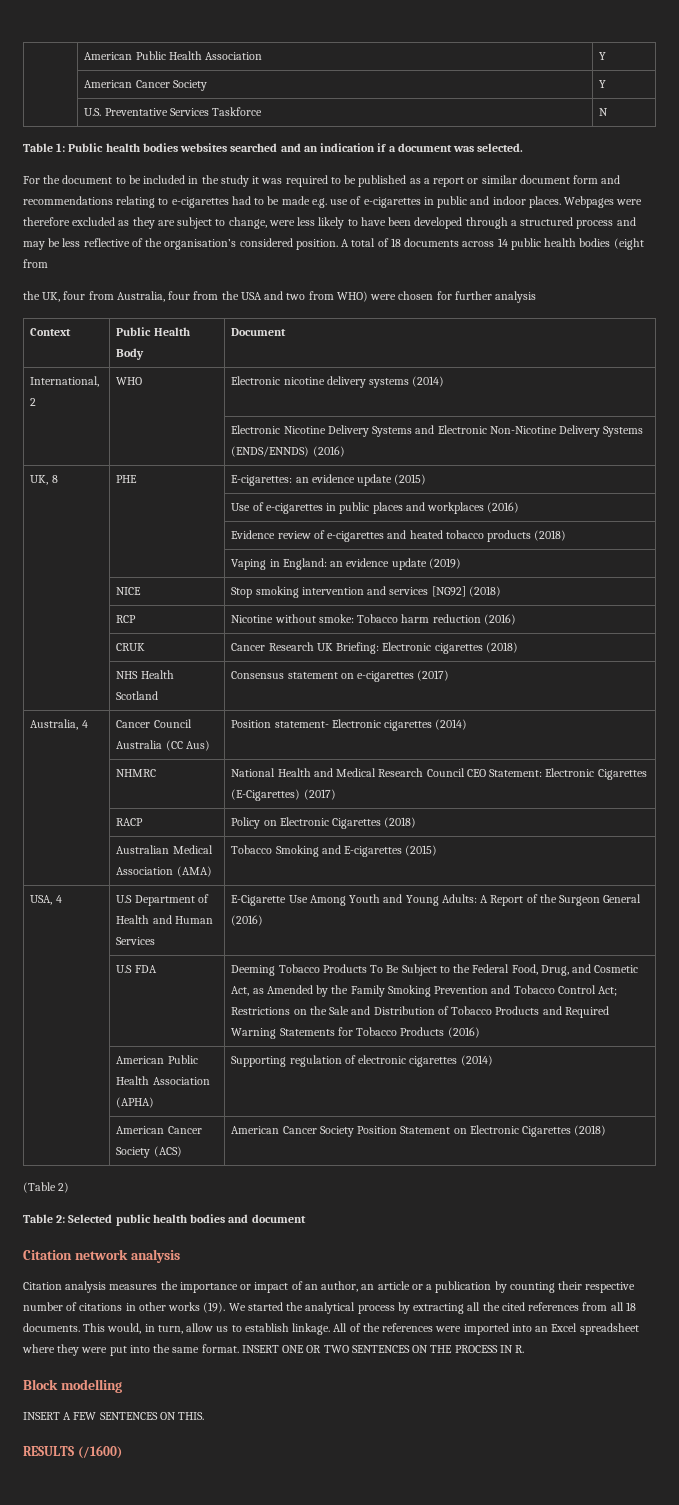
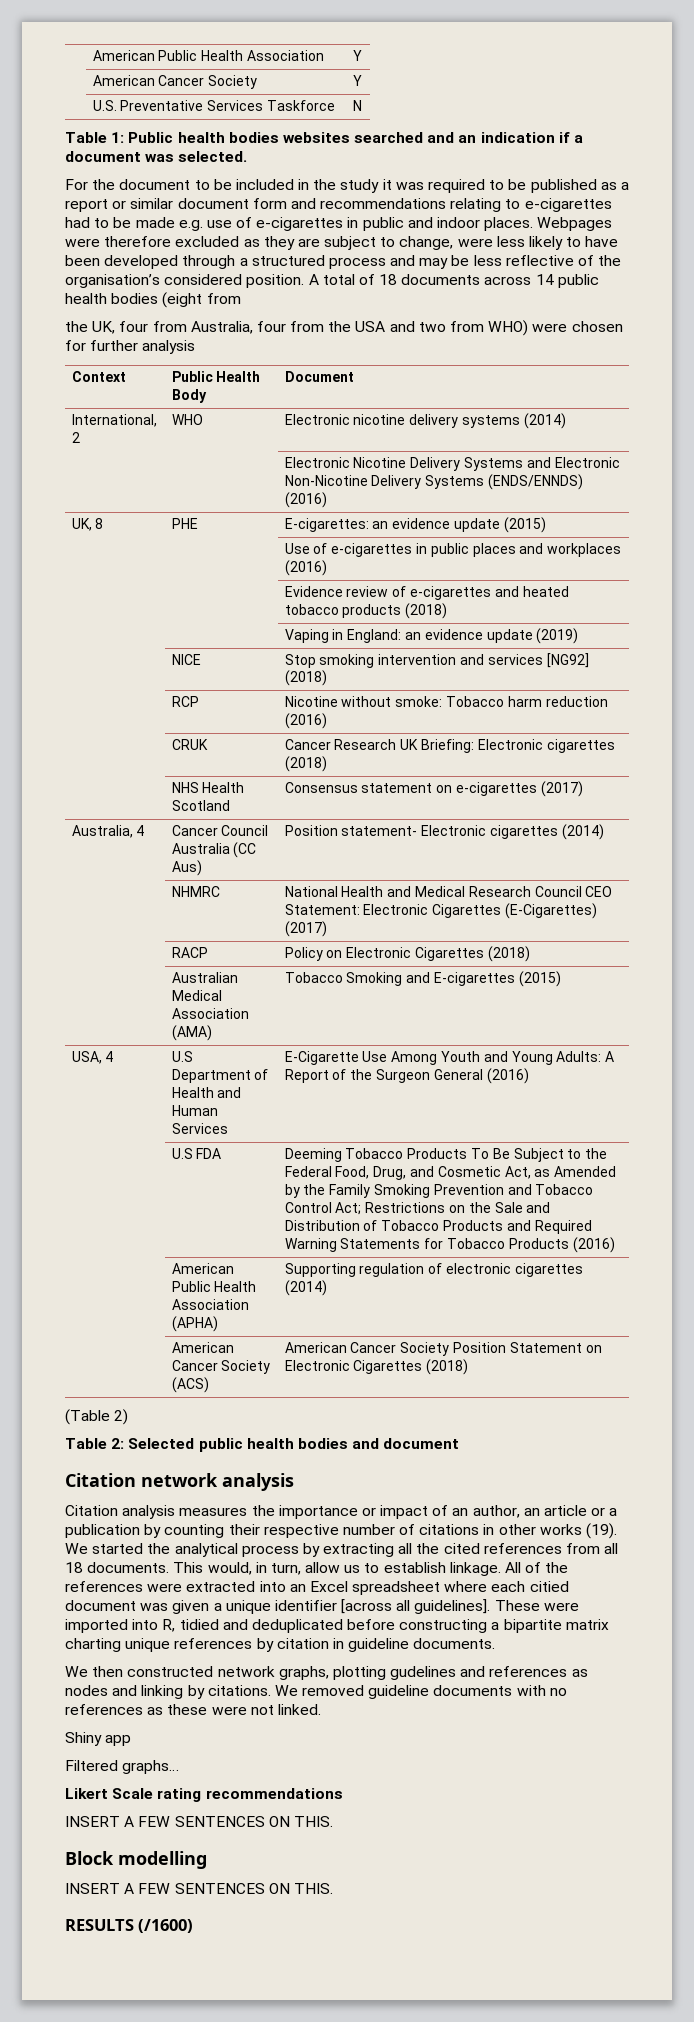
- All of the references were imported into an Excel spreadsheet where they were put into the same format. INSERT ONE OR TWO SENTENCES ON THE PROCESS IN R.
+ All of the references were extracted into an Excel spreadsheet where each citied document was given a unique identifier [across all guidelines]. These were imported into R, tidied and deduplicated before constructing a bipartite matrix charting unique references by citation in guideline documents.
+ We then constructed network graphs, plotting gudelines and references as nodes and linking by citations. We removed guideline documents with no references as these were not linked.
+ Shiny app
+ Filtered graphs…
+ Likert Scale rating recommendations
+ INSERT A FEW SENTENCES ON THIS.

